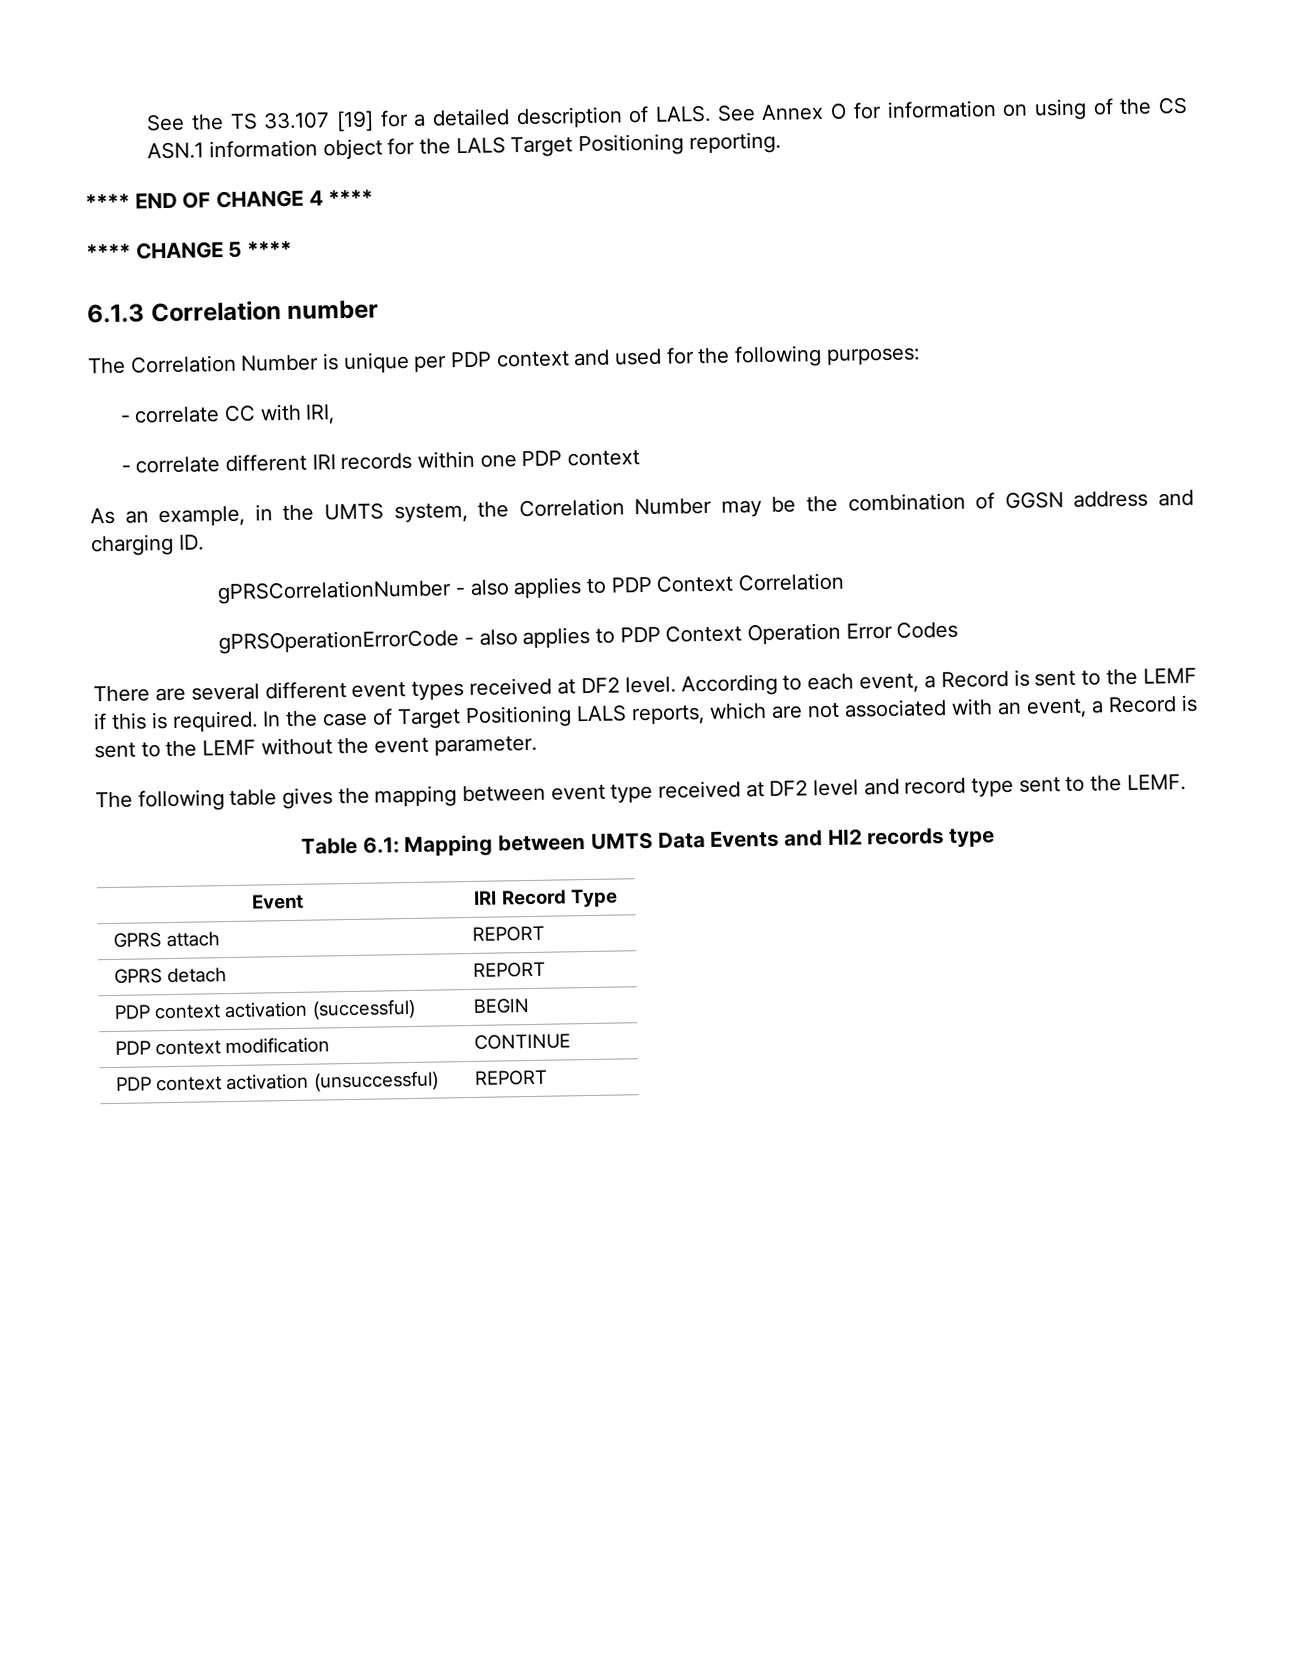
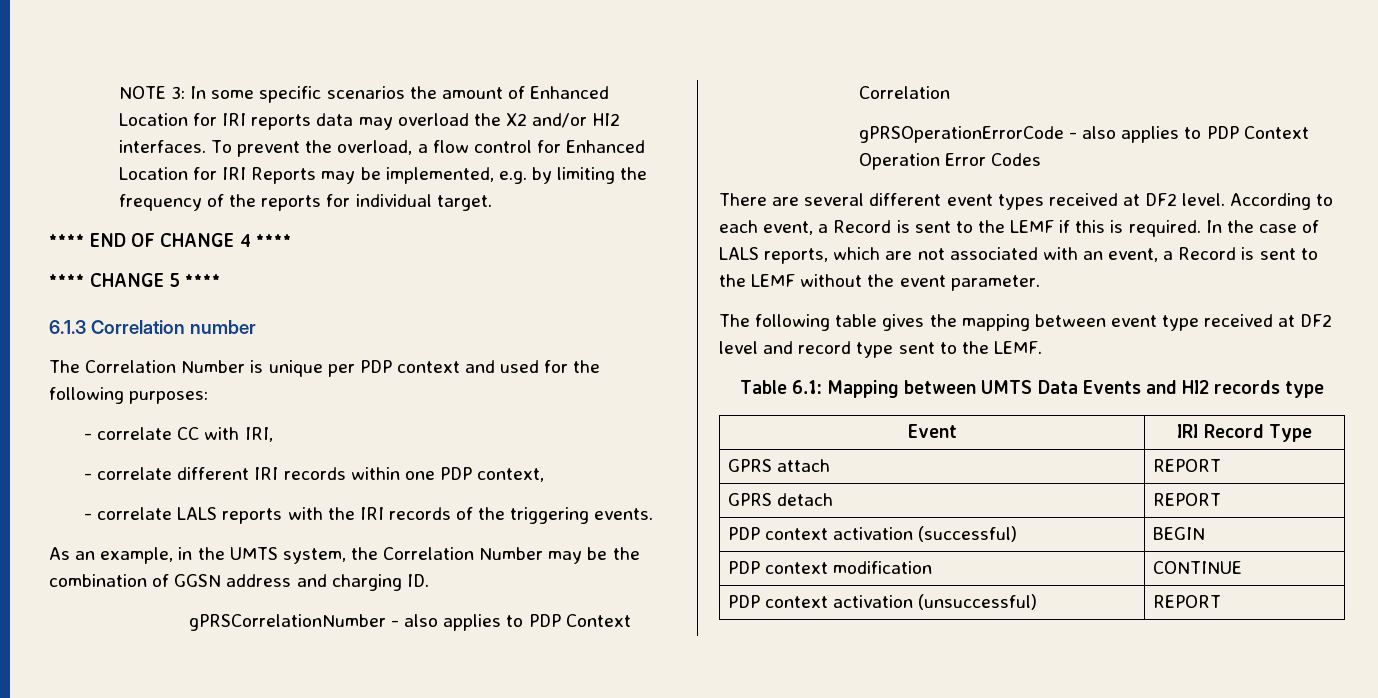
- See the TS 33.107 [19] for a detailed description of LALS. See Annex O for information on using of the CS ASN.1 information object for the LALS Target Positioning reporting.
+ NOTE 3: In some specific scenarios the amount of Enhanced Location for IRI reports data may overload the X2 and/or HI2 interfaces. To prevent the overload, a flow control for Enhanced Location for IRI Reports may be implemented, e.g. by limiting the frequency of the reports for individual target.
- - correlate different IRI records within one PDP context
+ - correlate different IRI records within one PDP context,
+ - correlate LALS reports with the IRI records of the triggering events.
- In the case of Target Positioning LALS reports, which are not associated with an event, a Record is sent to the LEMF without the event parameter.
+ In the case of LALS reports, which are not associated with an event, a Record is sent to the LEMF without the event parameter.

